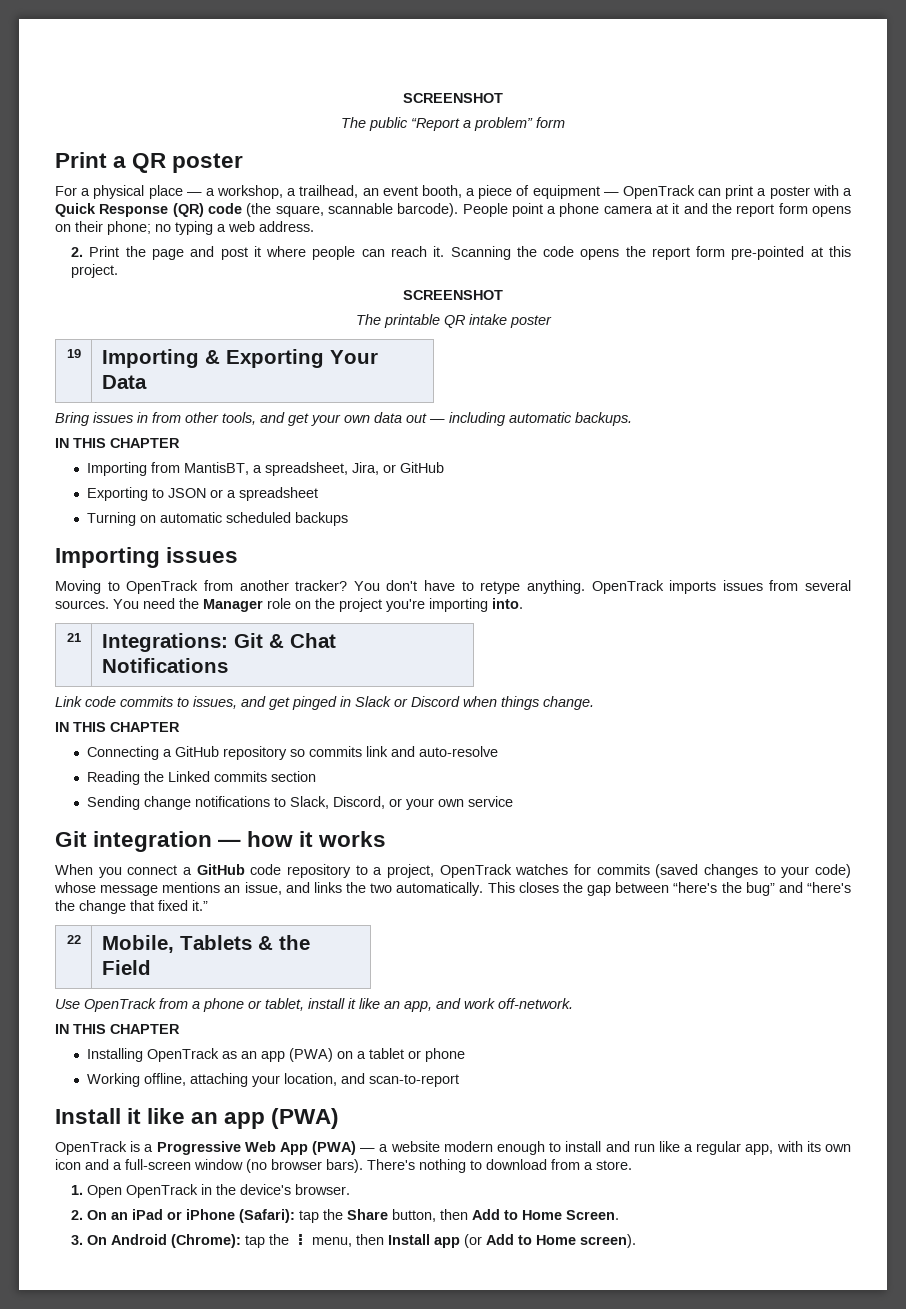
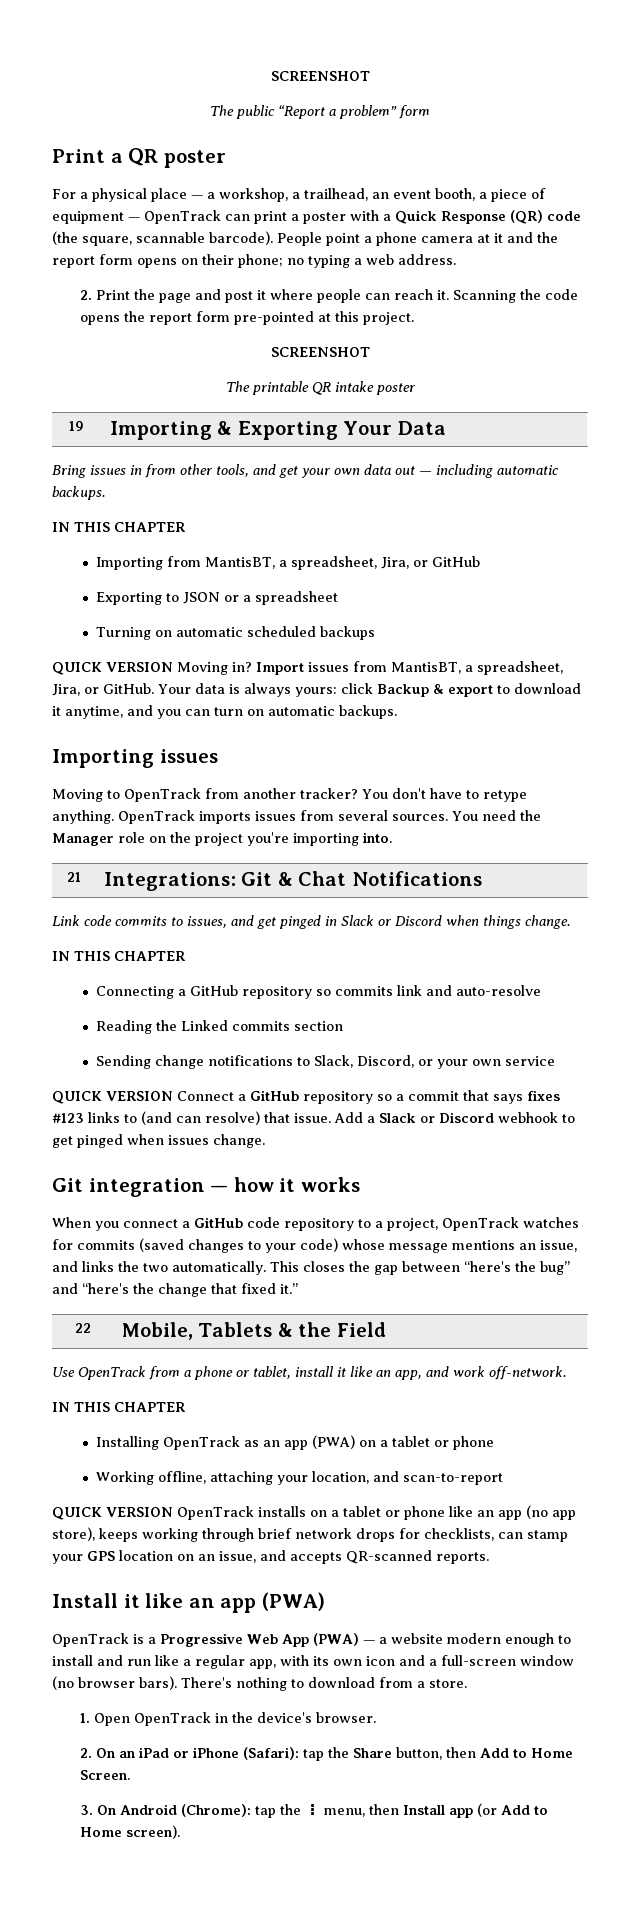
+ QUICK VERSION Moving in? Import issues from MantisBT, a spreadsheet, Jira, or GitHub. Your data is always yours: click Backup & export to download it anytime, and you can turn on automatic backups.
+ QUICK VERSION Connect a GitHub repository so a commit that says fixes #123 links to (and can resolve) that issue. Add a Slack or Discord webhook to get pinged when issues change.
+ QUICK VERSION OpenTrack installs on a tablet or phone like an app (no app store), keeps working through brief network drops for checklists, can stamp your GPS location on an issue, and accepts QR-scanned reports.

